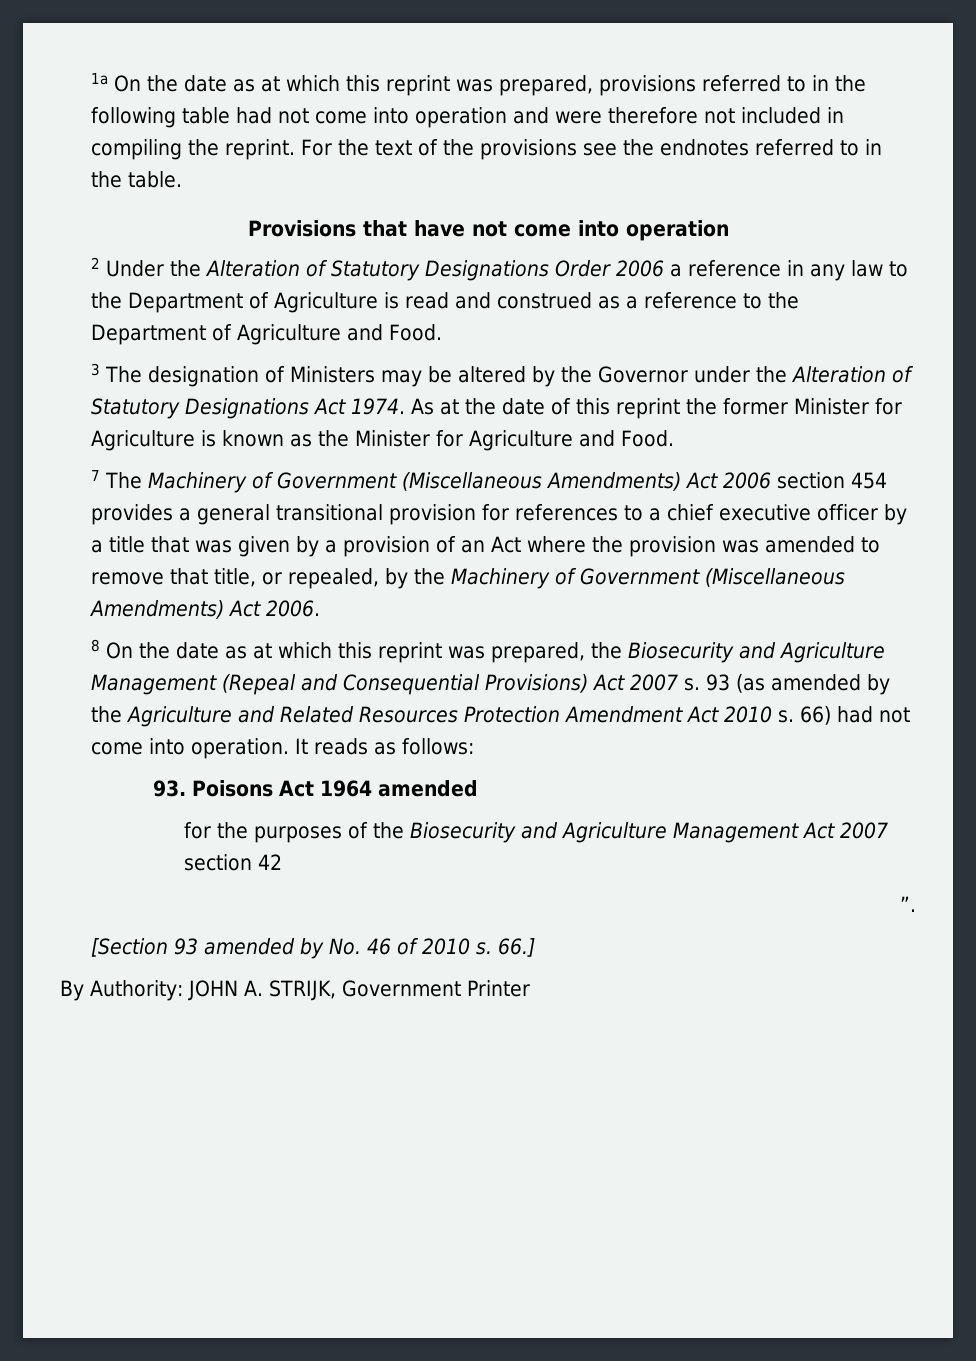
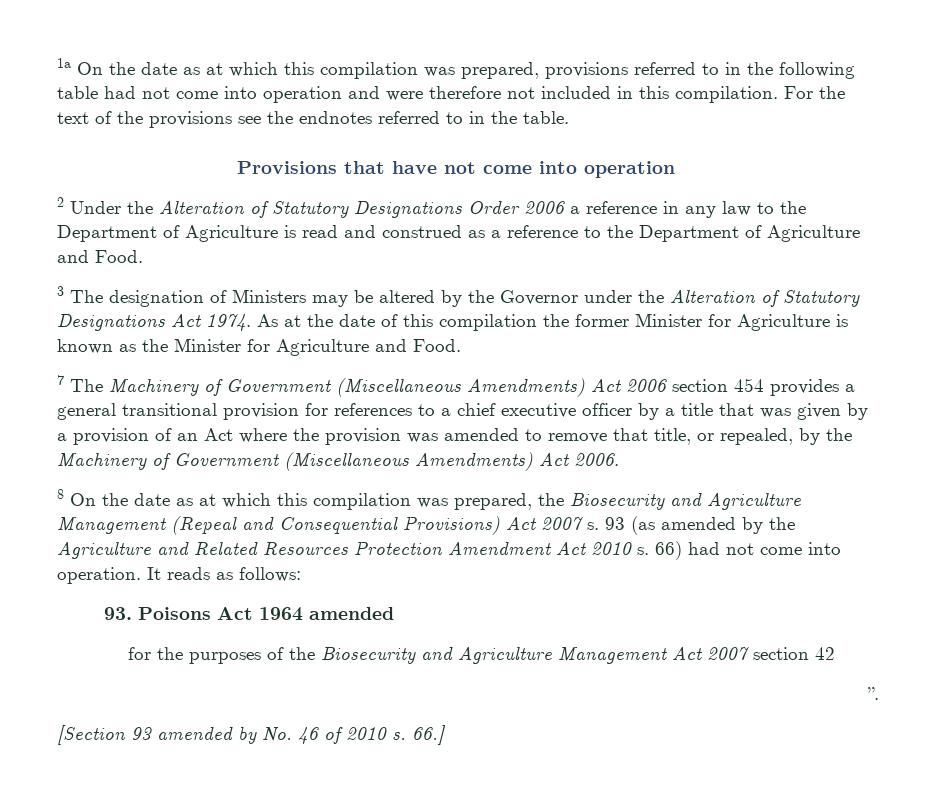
- 1a On the date as at which this reprint was prepared, provisions referred to in the following table had not come into operation and were therefore not included in compiling the reprint.
+ 1a On the date as at which this compilation was prepared, provisions referred to in the following table had not come into operation and were therefore not included in this compilation.
- As at the date of this reprint the former Minister for Agriculture is known as the Minister for Agriculture and Food.
+ As at the date of this compilation the former Minister for Agriculture is known as the Minister for Agriculture and Food.
- 8 On the date as at which this reprint was prepared, the Biosecurity and Agriculture Management (Repeal and Consequential Provisions) Act 2007 s.
+ 8 On the date as at which this compilation was prepared, the Biosecurity and Agriculture Management (Repeal and Consequential Provisions) Act 2007 s.
- By Authority: JOHN A. STRIJK, Government Printer

